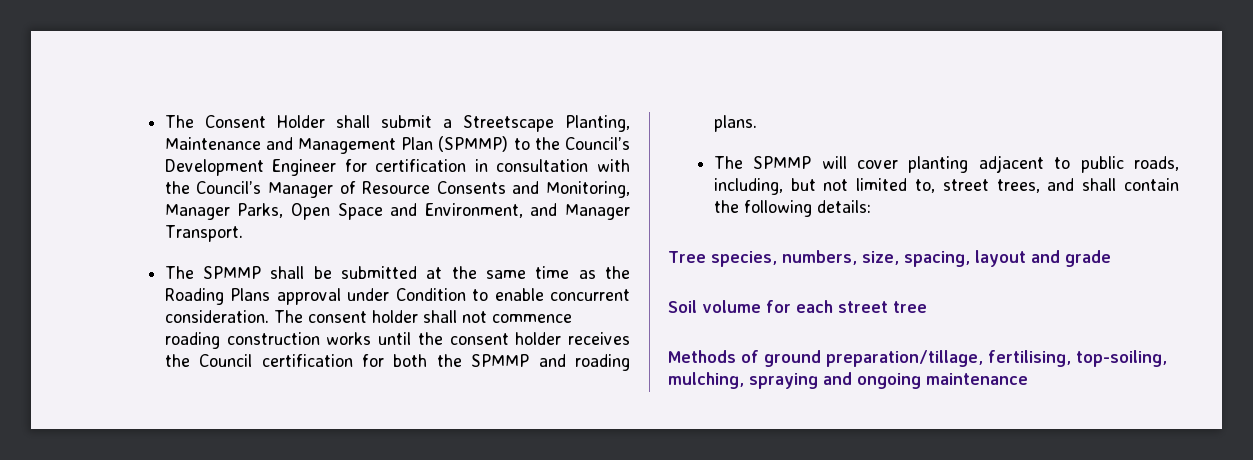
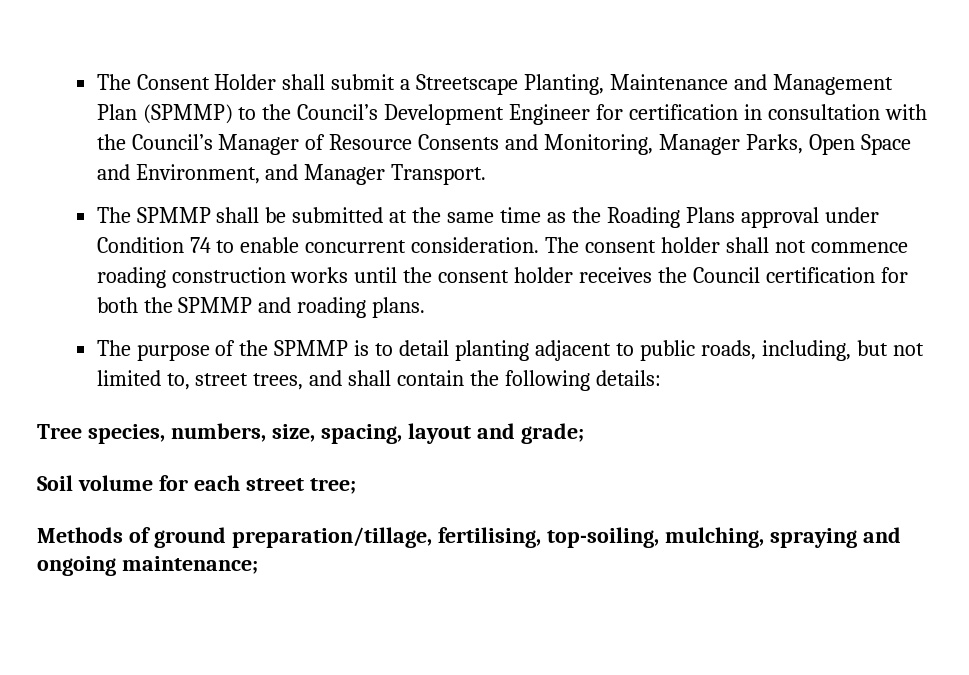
- The SPMMP shall be submitted at the same time as the Roading Plans approval under Condition to enable concurrent consideration.
+ The SPMMP shall be submitted at the same time as the Roading Plans approval under Condition 74 to enable concurrent consideration.
- The SPMMP will cover planting adjacent to public roads, including, but not limited to, street trees, and shall contain the following details:
+ The purpose of the SPMMP is to detail planting adjacent to public roads, including, but not limited to, street trees, and shall contain the following details:
- Tree species, numbers, size, spacing, layout and grade
+ Tree species, numbers, size, spacing, layout and grade;
- Soil volume for each street tree
+ Soil volume for each street tree;
- Methods of ground preparation/tillage, fertilising, top-soiling, mulching, spraying and ongoing maintenance
+ Methods of ground preparation/tillage, fertilising, top-soiling, mulching, spraying and ongoing maintenance;

